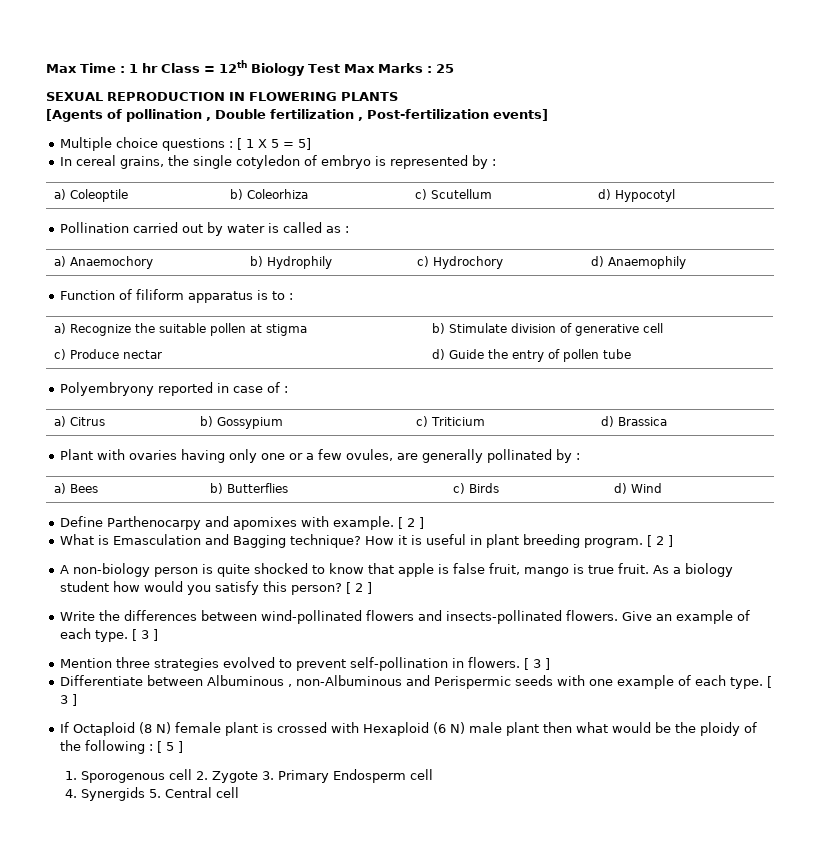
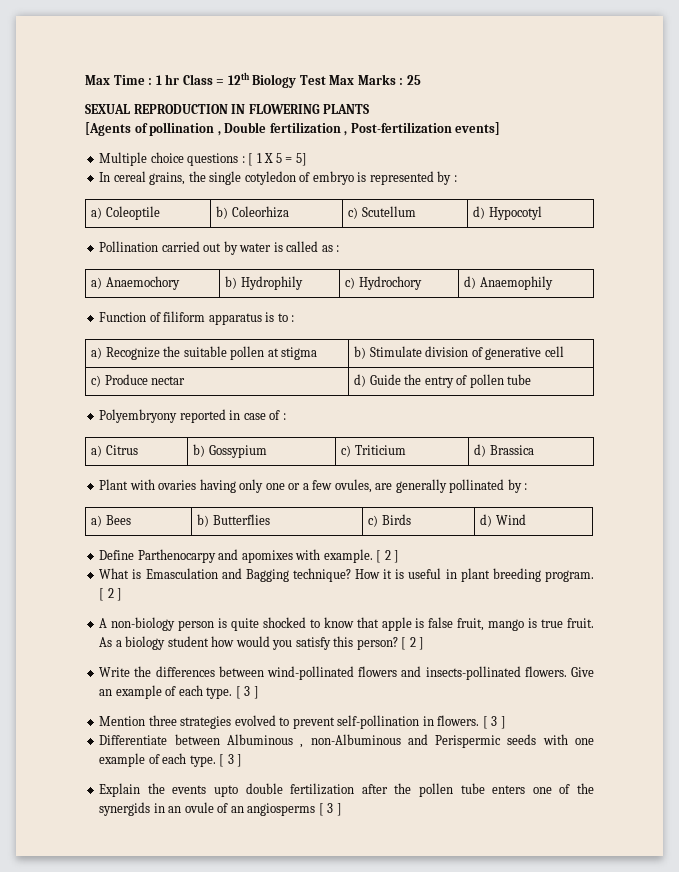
- If Octaploid (8 N) female plant is crossed with Hexaploid (6 N) male plant then what would be the ploidy of the following : [ 5 ]
- 1. Sporogenous cell 2. Zygote 3. Primary Endosperm cell
- 4. Synergids 5. Central cell
+ Explain the events upto double fertilization after the pollen tube enters one of the synergids in an ovule of an angiosperms [ 3 ]

